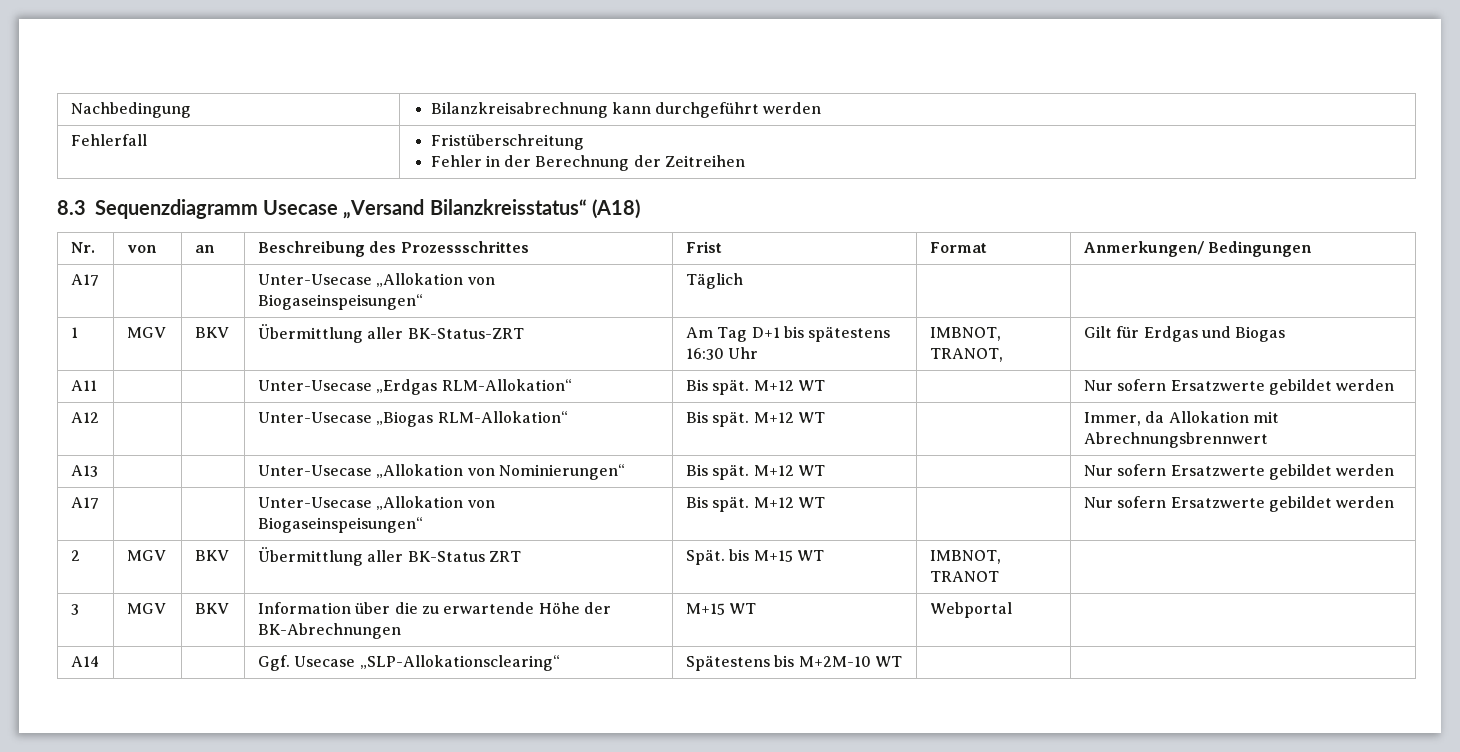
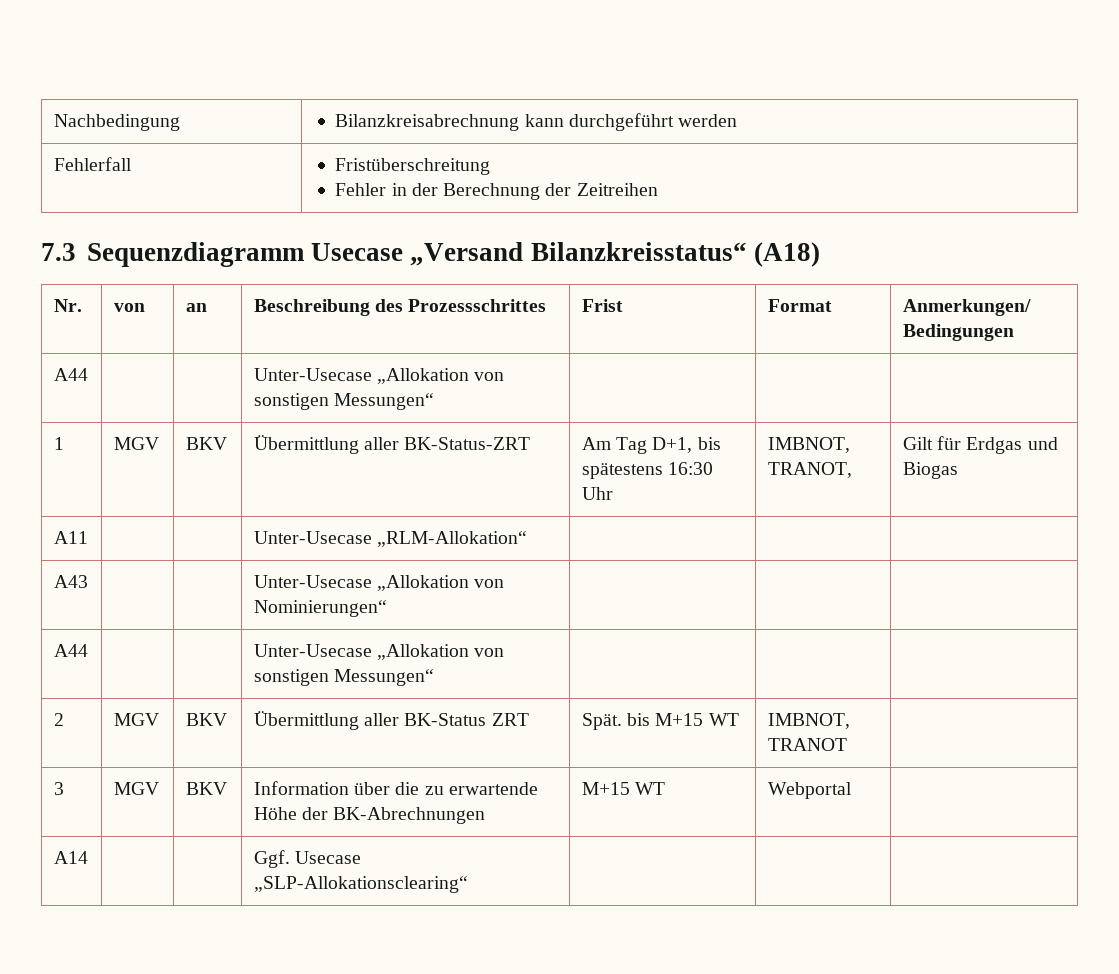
- 8.3 Sequenzdiagramm Usecase „Versand Bilanzkreisstatus“ (A18)
+ 7.3 Sequenzdiagramm Usecase „Versand Bilanzkreisstatus“ (A18)
  Nr. | von | an | Beschreibung des Prozessschrittes | Frist | Format | Anmerkungen/ Bedingungen
- A17 | | | Unter-Usecase „Allokation von Biogaseinspeisungen“ | Täglich | |
+ A44 | | | Unter-Usecase „Allokation von sonstigen Messungen“ | | |
- 1 | MGV | BKV | Übermittlung aller BK-Status-ZRT | Am Tag D+1 bis spätestens 16:30 Uhr | IMBNOT, TRANOT, | Gilt für Erdgas und Biogas
+ 1 | MGV | BKV | Übermittlung aller BK-Status-ZRT | Am Tag D+1, bis spätestens 16:30 Uhr | IMBNOT, TRANOT, | Gilt für Erdgas und Biogas
- A11 | | | Unter-Usecase „Erdgas RLM-Allokation“ | Bis spät. M+12 WT | | Nur sofern Ersatzwerte gebildet werden
- A12 | | | Unter-Usecase „Biogas RLM-Allokation“ | Bis spät. M+12 WT | | Immer, da Allokation mit Abrechnungsbrennwert
- A13 | | | Unter-Usecase „Allokation von Nominierungen“ | Bis spät. M+12 WT | | Nur sofern Ersatzwerte gebildet werden
- A17 | | | Unter-Usecase „Allokation von Biogaseinspeisungen“ | Bis spät. M+12 WT | | Nur sofern Ersatzwerte gebildet werden
+ A11 | | | Unter-Usecase „RLM-Allokation“ | | |
+ A43 | | | Unter-Usecase „Allokation von Nominierungen“ | | |
+ A44 | | | Unter-Usecase „Allokation von sonstigen Messungen“ | | |
- A14 | | | Ggf. Usecase „SLP-Allokationsclearing“ | Spätestens bis M+2M-10 WT | |
+ A14 | | | Ggf. Usecase „SLP-Allokationsclearing“ | | |

